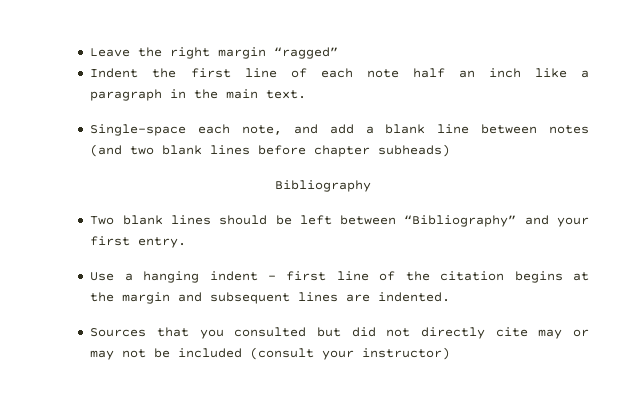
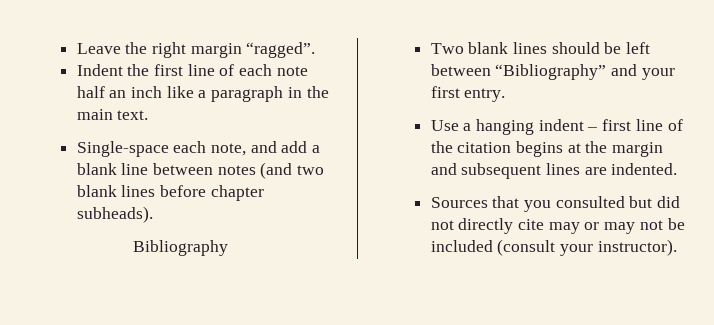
- Leave the right margin “ragged”
+ Leave the right margin “ragged”.
- Single-space each note, and add a blank line between notes (and two blank lines before chapter subheads)
+ Single-space each note, and add a blank line between notes (and two blank lines before chapter subheads).
- Sources that you consulted but did not directly cite may or may not be included (consult your instructor)
+ Sources that you consulted but did not directly cite may or may not be included (consult your instructor).

